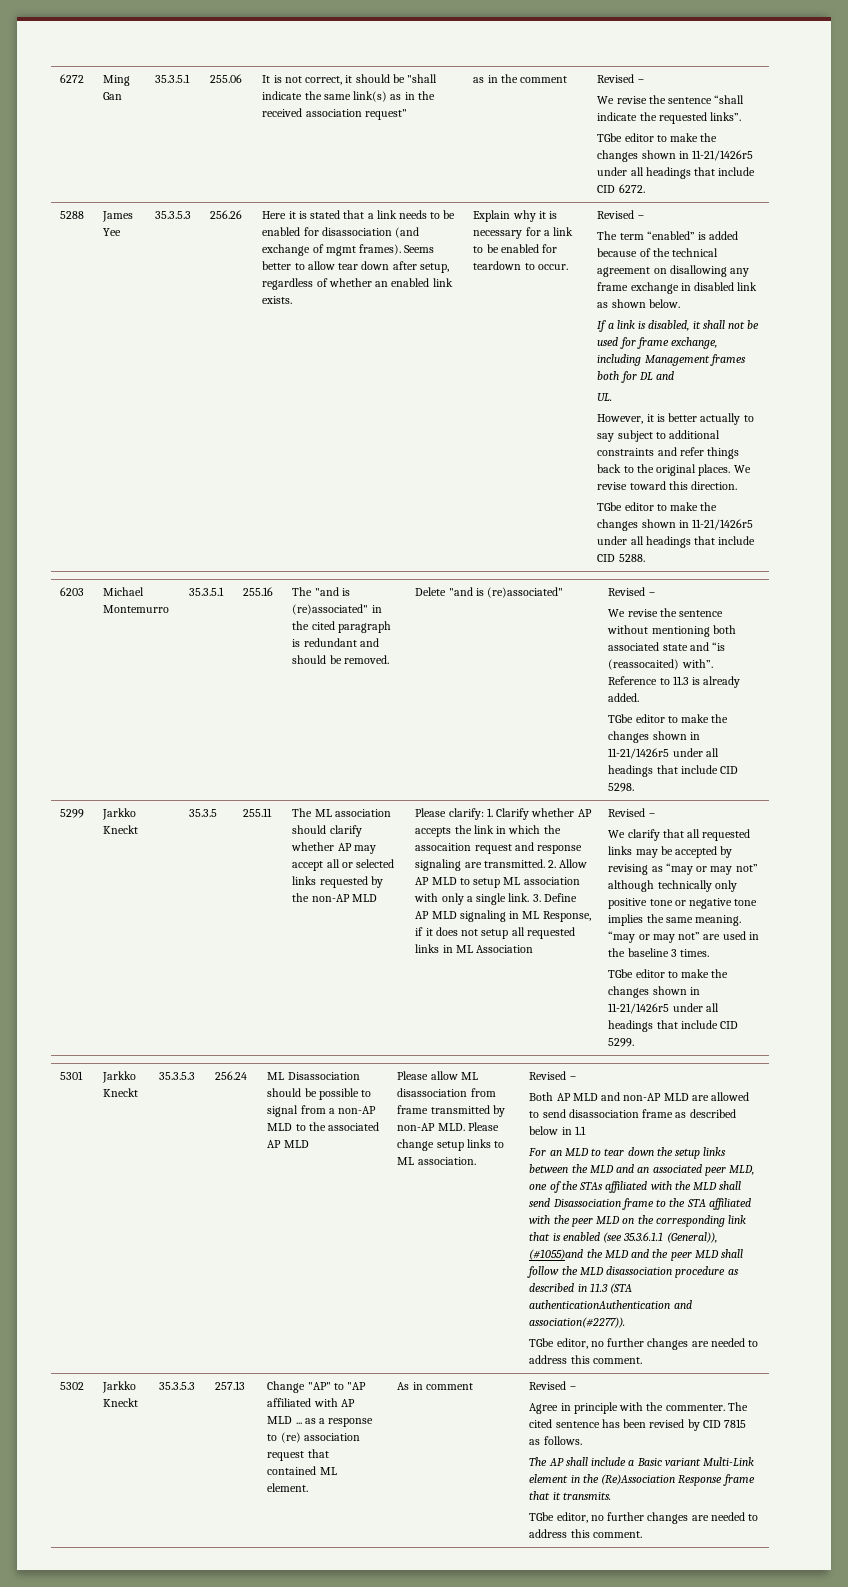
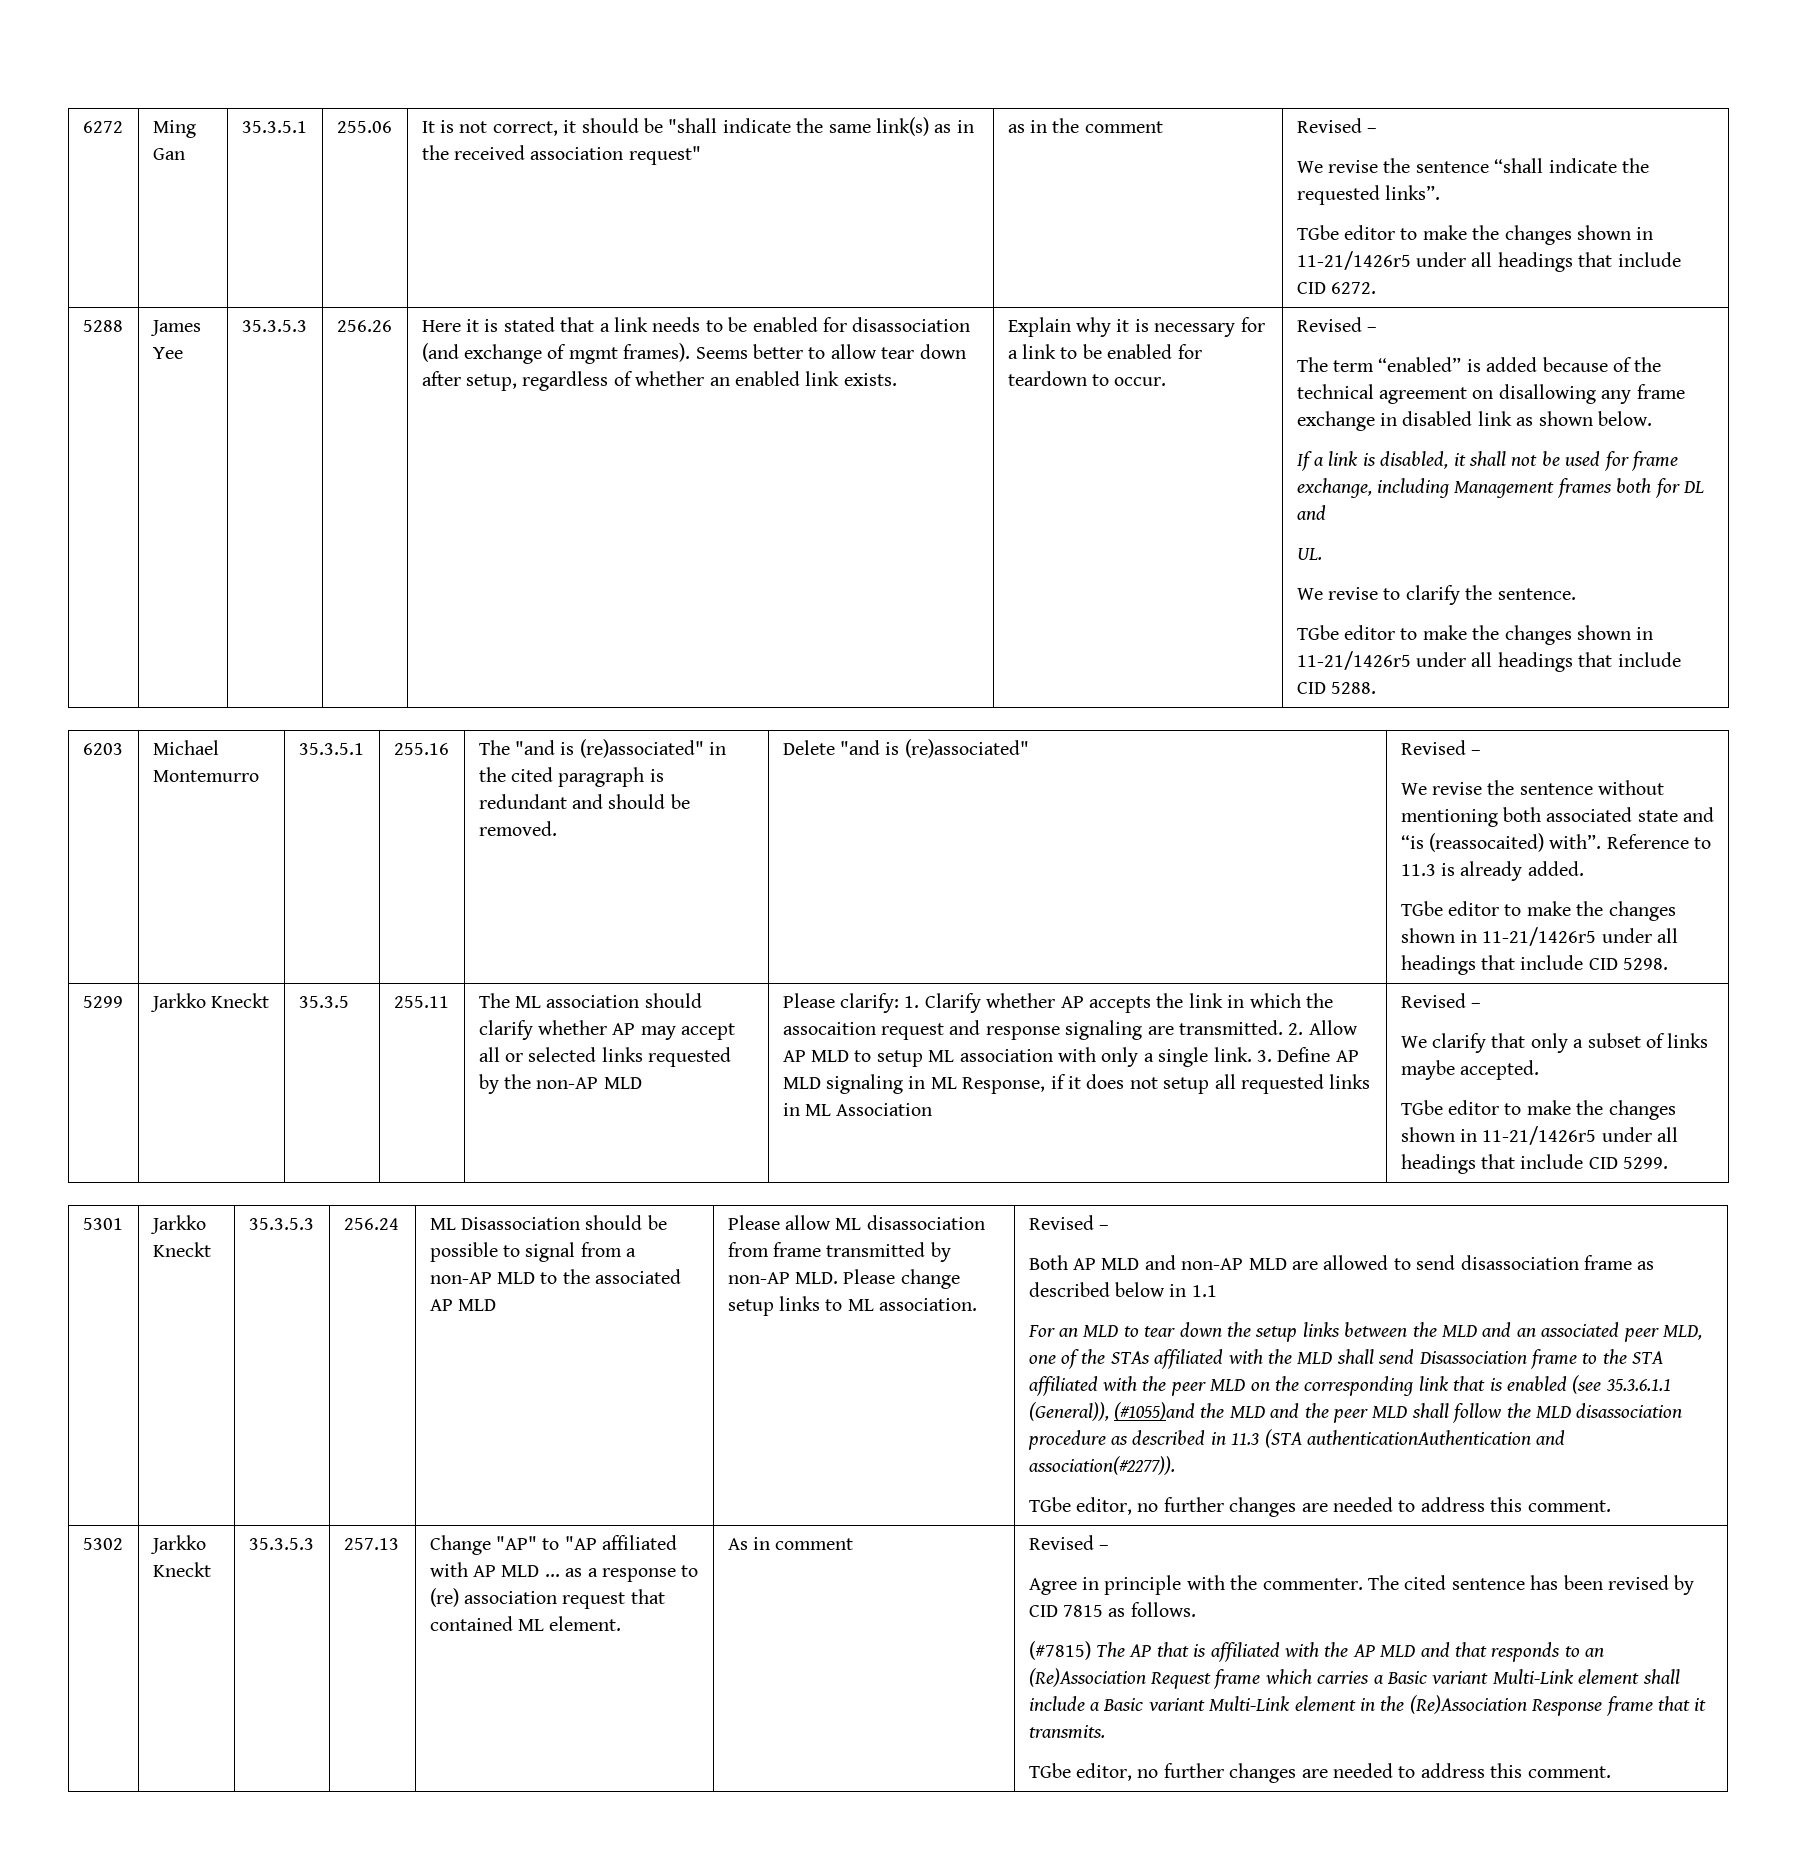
- However, it is better actually to say subject to additional constraints and refer things back to the original places. We revise toward this direction.
+ We revise to clarify the sentence.
- We clarify that all requested links may be accepted by revising as “may or may not” although technically only positive tone or negative tone implies the same meaning. “may or may not” are used in the baseline 3 times.
+ We clarify that only a subset of links maybe accepted.
- The AP shall include a Basic variant Multi-Link element in the (Re)Association Response frame that it transmits.
+ (#7815) The AP that is affiliated with the AP MLD and that responds to an (Re)Association Request frame which carries a Basic variant Multi-Link element shall include a Basic variant Multi-Link element in the (Re)Association Response frame that it transmits.

